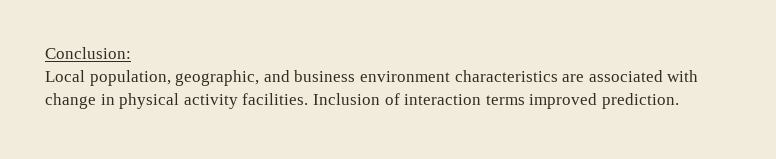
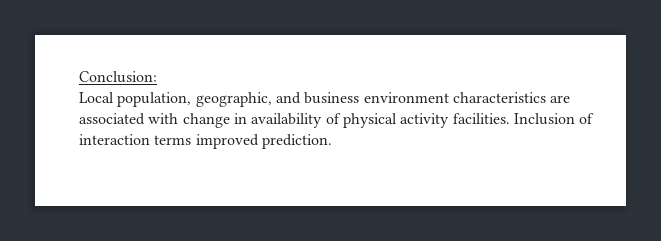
- Local population, geographic, and business environment characteristics are associated with change in physical activity facilities.
+ Local population, geographic, and business environment characteristics are associated with change in availability of physical activity facilities.

